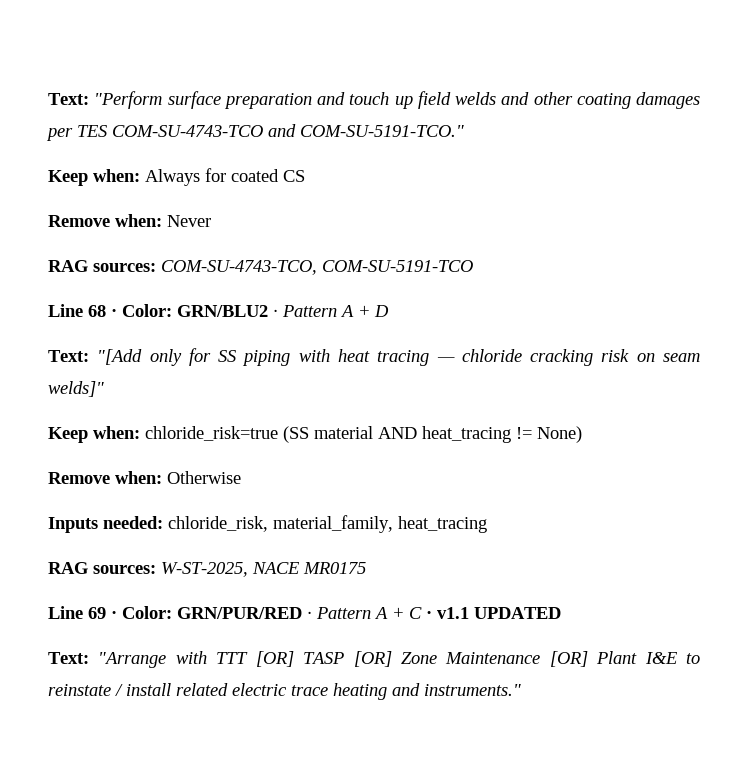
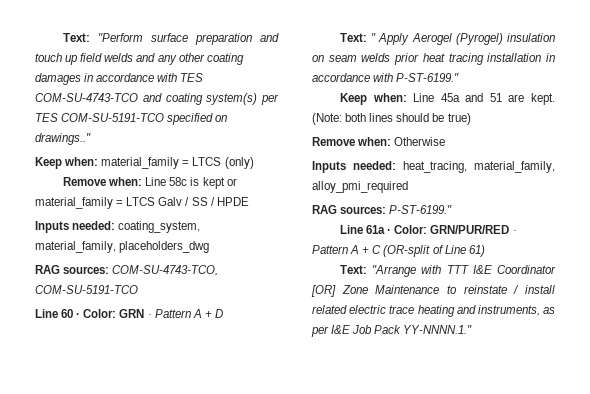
- Text: "Perform surface preparation and touch up field welds and other coating damages per TES COM-SU-4743-TCO and COM-SU-5191-TCO."
- Keep when: Always for coated CS
- Remove when: Never
+ Text: "Perform surface preparation and touch up field welds and any other coating damages in accordance with TES COM-SU-4743-TCO and coating system(s) per TES COM-SU-5191-TCO specified on drawings.."
+ Keep when: material_family = LTCS (only)
+ Remove when: Line 58c is kept or material_family = LTCS Galv / SS / HPDE
+ Inputs needed: coating_system, material_family, placeholders_dwg
- Line 68 · Color: GRN/BLU2 · Pattern A + D
+ Line 60 · Color: GRN · Pattern A + D
- Text: "[Add only for SS piping with heat tracing — chloride cracking risk on seam welds]"
- Keep when: chloride_risk=true (SS material AND heat_tracing != None)
+ Text: " Apply Aerogel (Pyrogel) insulation on seam welds prior heat tracing installation in accordance with P-ST-6199."
+ Keep when: Line 45a and 51 are kept. (Note: both lines should be true)
- Inputs needed: chloride_risk, material_family, heat_tracing
- RAG sources: W-ST-2025, NACE MR0175
- Line 69 · Color: GRN/PUR/RED · Pattern A + C · v1.1 UPDATED
+ Inputs needed: heat_tracing, material_family, alloy_pmi_required
+ RAG sources: P-ST-6199."
+ Line 61a · Color: GRN/PUR/RED · Pattern A + C (OR-split of Line 61)
- Text: "Arrange with TTT [OR] TASP [OR] Zone Maintenance [OR] Plant I&E to reinstate / install related electric trace heating and instruments."
+ Text: "Arrange with TTT I&E Coordinator [OR] Zone Maintenance to reinstate / install related electric trace heating and instruments, as per I&E Job Pack YY-NNNN.1."

